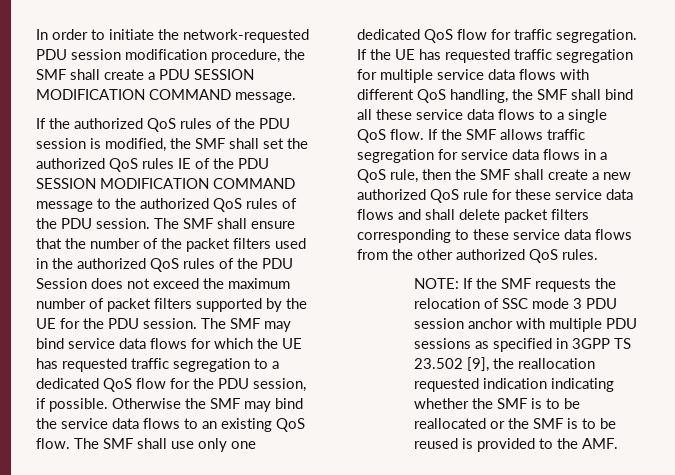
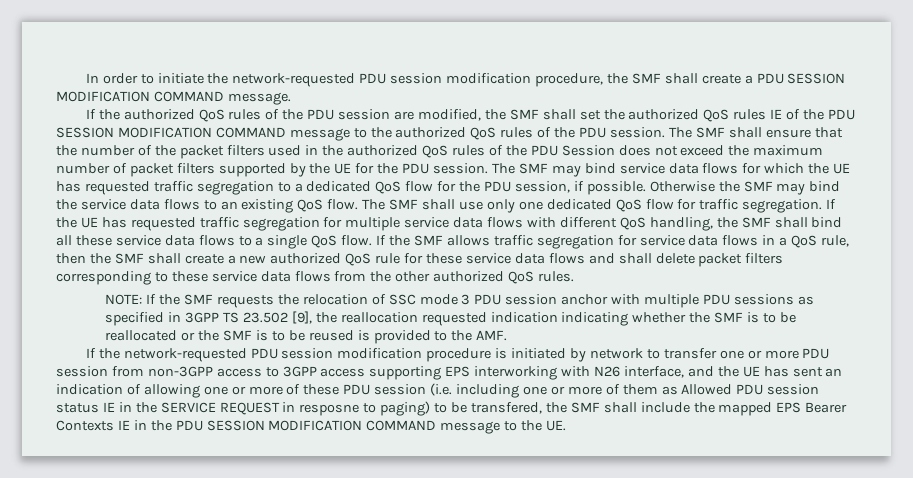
- If the authorized QoS rules of the PDU session is modified, the SMF shall set the authorized QoS rules IE of the PDU SESSION MODIFICATION COMMAND message to the authorized QoS rules of the PDU session.
+ If the authorized QoS rules of the PDU session are modified, the SMF shall set the authorized QoS rules IE of the PDU SESSION MODIFICATION COMMAND message to the authorized QoS rules of the PDU session.
+ If the network-requested PDU session modification procedure is initiated by network to transfer one or more PDU session from non-3GPP access to 3GPP access supporting EPS interworking with N26 interface, and the UE has sent an indication of allowing one or more of these PDU session (i.e. including one or more of them as Allowed PDU session status IE in the SERVICE REQUEST in resposne to paging) to be transfered, the SMF shall include the mapped EPS Bearer Contexts IE in the PDU SESSION MODIFICATION COMMAND message to the UE.

